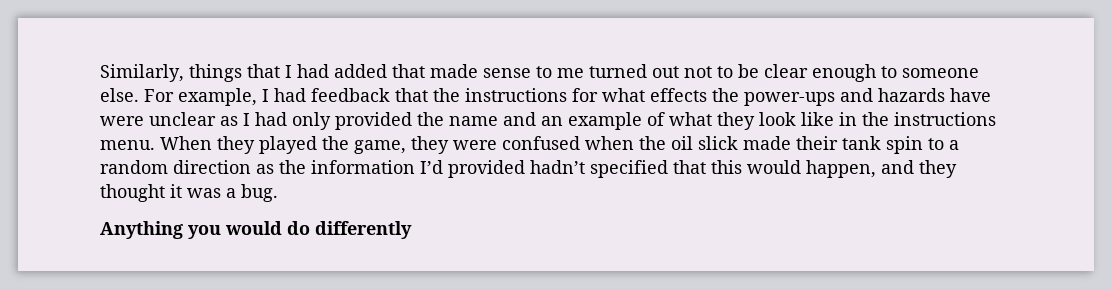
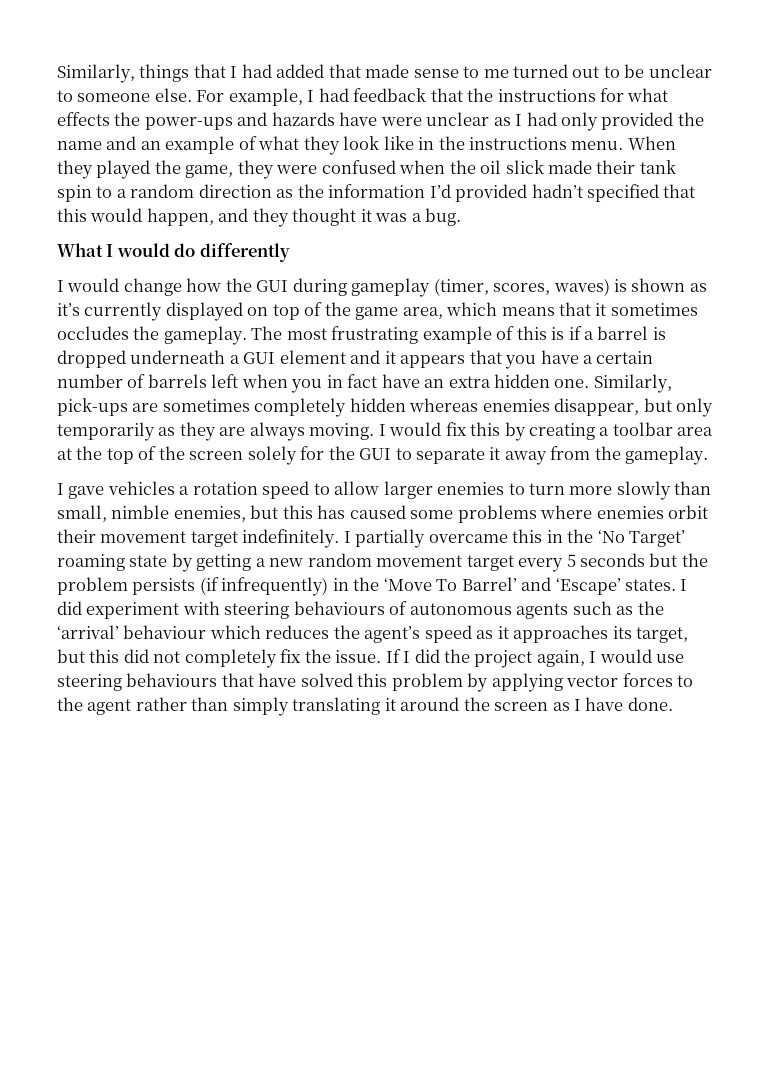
- Similarly, things that I had added that made sense to me turned out not to be clear enough to someone else.
+ Similarly, things that I had added that made sense to me turned out to be unclear to someone else.
- Anything you would do differently
+ What I would do differently
+ I would change how the GUI during gameplay (timer, scores, waves) is shown as it’s currently displayed on top of the game area, which means that it sometimes occludes the gameplay. The most frustrating example of this is if a barrel is dropped underneath a GUI element and it appears that you have a certain number of barrels left when you in fact have an extra hidden one. Similarly, pick-ups are sometimes completely hidden whereas enemies disappear, but only temporarily as they are always moving. I would fix this by creating a toolbar area at the top of the screen solely for the GUI to separate it away from the gameplay.
+ I gave vehicles a rotation speed to allow larger enemies to turn more slowly than small, nimble enemies, but this has caused some problems where enemies orbit their movement target indefinitely. I partially overcame this in the ‘No Target’ roaming state by getting a new random movement target every 5 seconds but the problem persists (if infrequently) in the ‘Move To Barrel’ and ‘Escape’ states. I did experiment with steering behaviours of autonomous agents such as the ‘arrival’ behaviour which reduces the agent’s speed as it approaches its target, but this did not completely fix the issue. If I did the project again, I would use steering behaviours that have solved this problem by applying vector forces to the agent rather than simply translating it around the screen as I have done.

